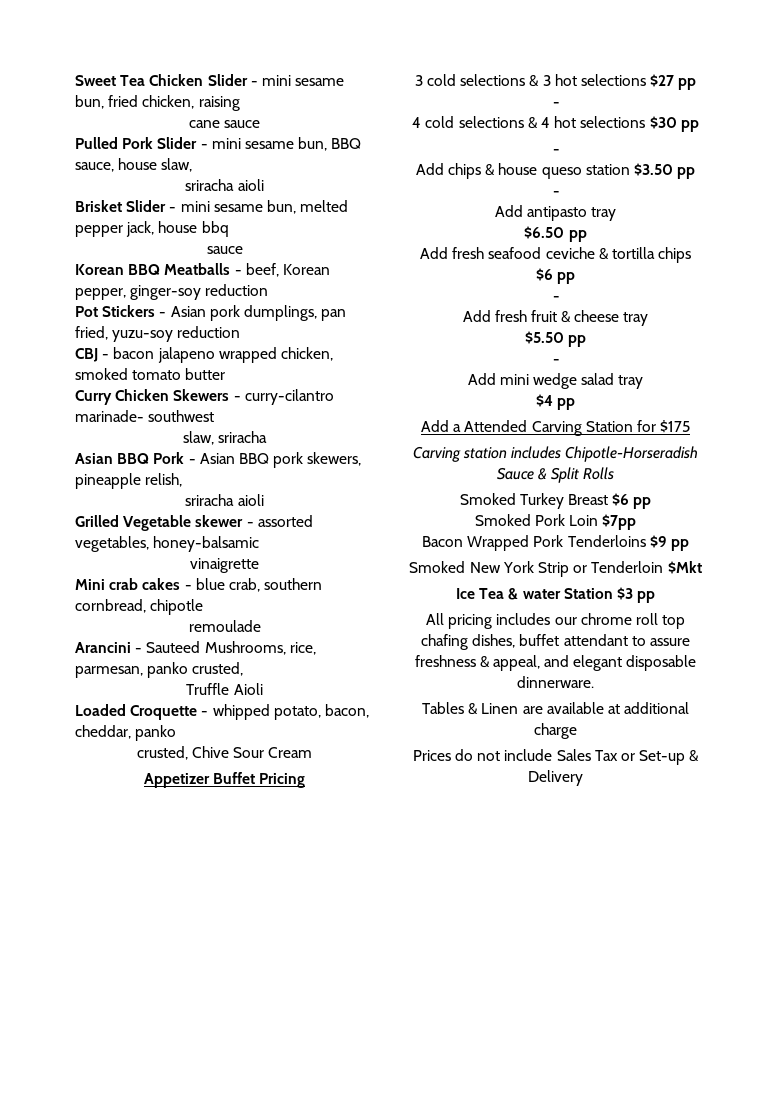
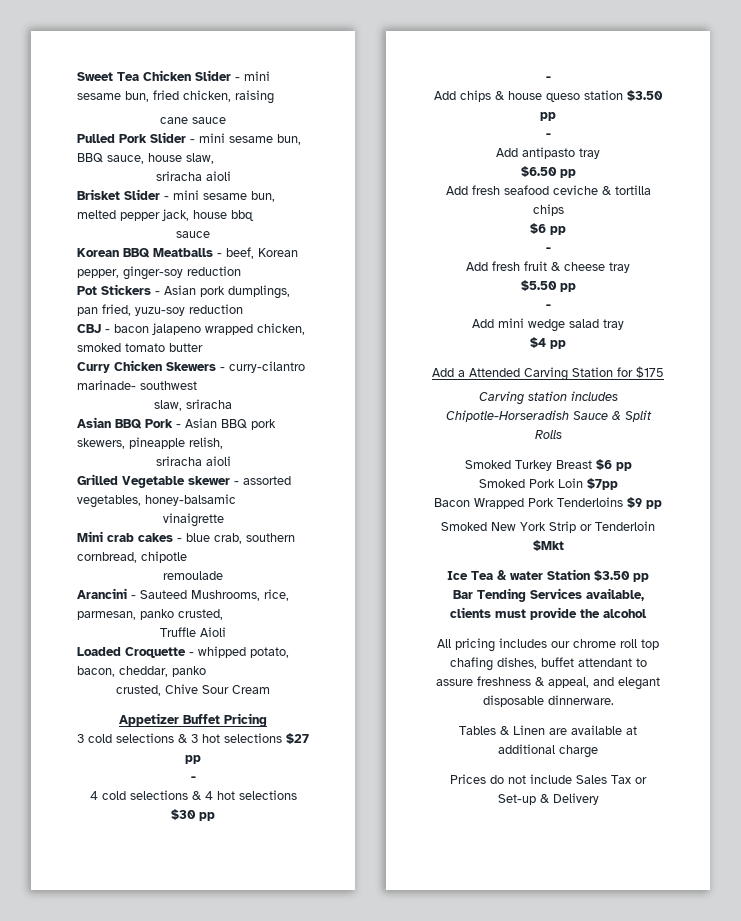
- Ice Tea & water Station $3 pp
+ Ice Tea & water Station $3.50 pp
+ Bar Tending Services available, clients must provide the alcohol

